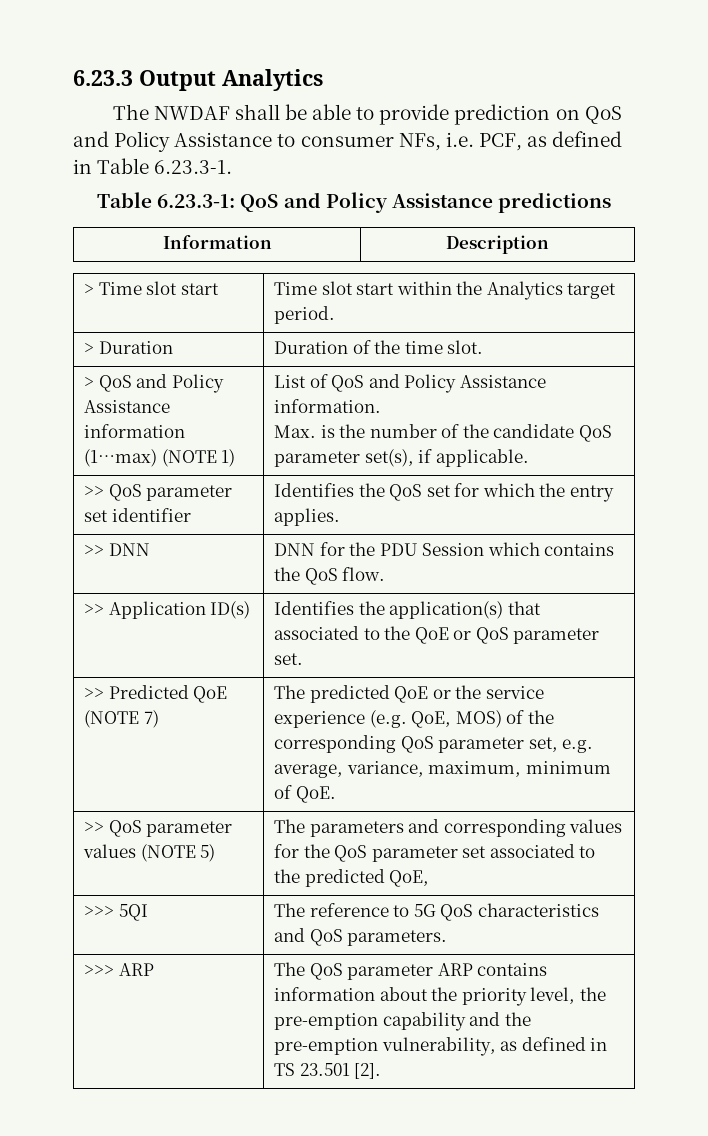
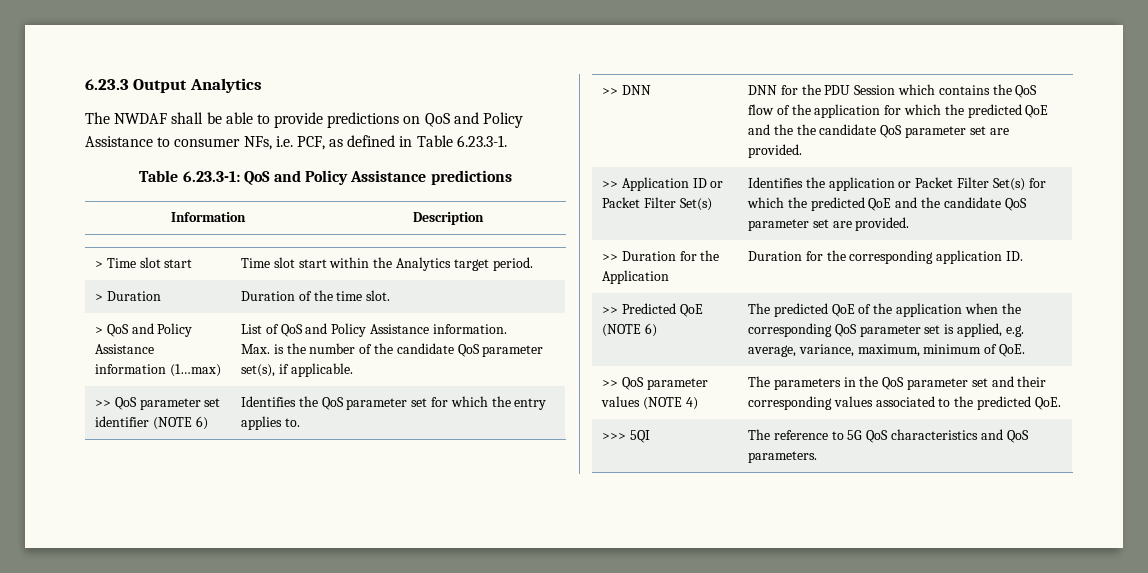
- The NWDAF shall be able to provide prediction on QoS and Policy Assistance to consumer NFs, i.e. PCF, as defined in Table 6.23.3-1.
+ The NWDAF shall be able to provide predictions on QoS and Policy Assistance to consumer NFs, i.e. PCF, as defined in Table 6.23.3-1.
- > QoS and Policy Assistance information (1…max) (NOTE 1) | List of QoS and Policy Assistance information.
+ > QoS and Policy Assistance information (1…max) | List of QoS and Policy Assistance information.
- >> QoS parameter set identifier | Identifies the QoS set for which the entry applies.
+ >> QoS parameter set identifier (NOTE 6) | Identifies the QoS parameter set for which the entry applies to.
- >> DNN | DNN for the PDU Session which contains the QoS flow.
- >> Application ID(s) | Identifies the application(s) that associated to the QoE or QoS parameter set.
+ >> DNN | DNN for the PDU Session which contains the QoS flow of the application for which the predicted QoE and the the candidate QoS parameter set are provided.
+ >> Application ID or Packet Filter Set(s) | Identifies the application or Packet Filter Set(s) for which the predicted QoE and the candidate QoS parameter set are provided.
+ >> Duration for the Application | Duration for the corresponding application ID.
- >> Predicted QoE (NOTE 7) | The predicted QoE or the service experience (e.g. QoE, MOS) of the corresponding QoS parameter set, e.g. average, variance, maximum, minimum of QoE.
+ >> Predicted QoE (NOTE 6) | The predicted QoE of the application when the corresponding QoS parameter set is applied, e.g. average, variance, maximum, minimum of QoE.
- >> QoS parameter values (NOTE 5) | The parameters and corresponding values for the QoS parameter set associated to the predicted QoE,
+ >> QoS parameter values (NOTE 4) | The parameters in the QoS parameter set and their corresponding values associated to the predicted QoE.
- >>> ARP | The QoS parameter ARP contains information about the priority level, the pre-emption capability and the pre-emption vulnerability, as defined in TS 23.501 [2].

